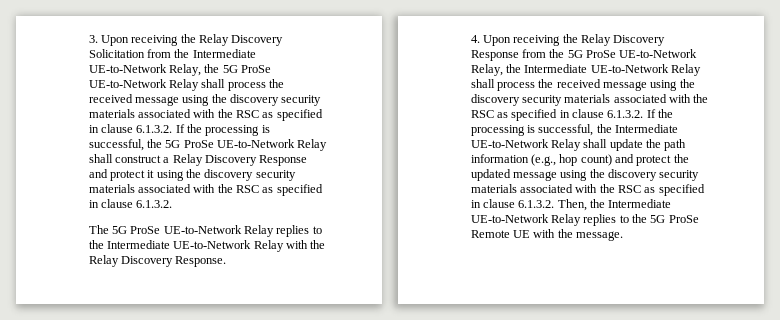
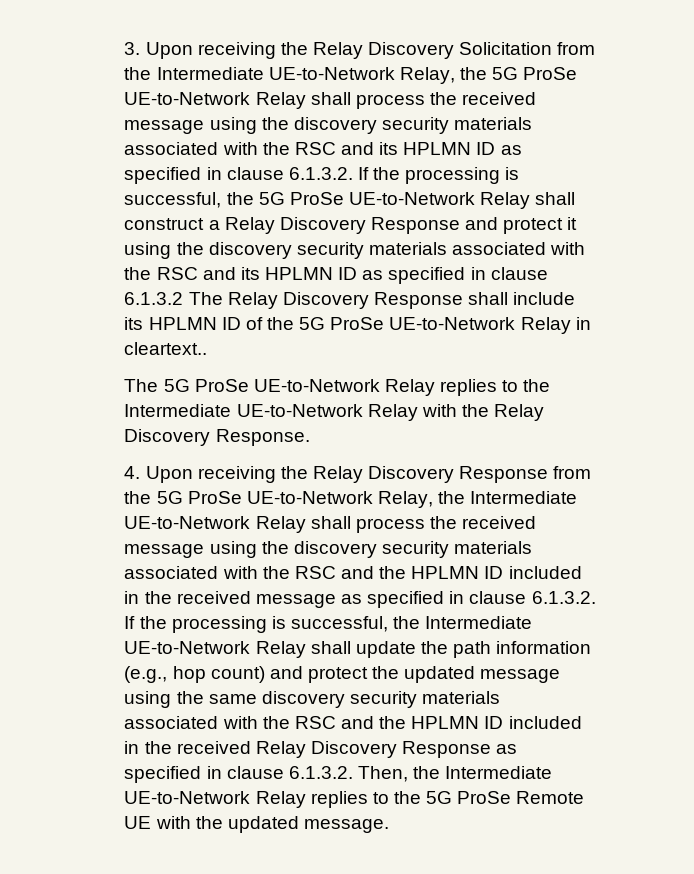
- 3. Upon receiving the Relay Discovery Solicitation from the Intermediate UE-to-Network Relay, the 5G ProSe UE-to-Network Relay shall process the received message using the discovery security materials associated with the RSC as specified in clause 6.1.3.2. If the processing is successful, the 5G ProSe UE-to-Network Relay shall construct a Relay Discovery Response and protect it using the discovery security materials associated with the RSC as specified in clause 6.1.3.2.
+ 3. Upon receiving the Relay Discovery Solicitation from the Intermediate UE-to-Network Relay, the 5G ProSe UE-to-Network Relay shall process the received message using the discovery security materials associated with the RSC and its HPLMN ID as specified in clause 6.1.3.2. If the processing is successful, the 5G ProSe UE-to-Network Relay shall construct a Relay Discovery Response and protect it using the discovery security materials associated with the RSC and its HPLMN ID as specified in clause 6.1.3.2 The Relay Discovery Response shall include its HPLMN ID of the 5G ProSe UE-to-Network Relay in cleartext..
- 4. Upon receiving the Relay Discovery Response from the 5G ProSe UE-to-Network Relay, the Intermediate UE-to-Network Relay shall process the received message using the discovery security materials associated with the RSC as specified in clause 6.1.3.2. If the processing is successful, the Intermediate UE-to-Network Relay shall update the path information (e.g., hop count) and protect the updated message using the discovery security materials associated with the RSC as specified in clause 6.1.3.2. Then, the Intermediate UE-to-Network Relay replies to the 5G ProSe Remote UE with the message.
+ 4. Upon receiving the Relay Discovery Response from the 5G ProSe UE-to-Network Relay, the Intermediate UE-to-Network Relay shall process the received message using the discovery security materials associated with the RSC and the HPLMN ID included in the received message as specified in clause 6.1.3.2. If the processing is successful, the Intermediate UE-to-Network Relay shall update the path information (e.g., hop count) and protect the updated message using the same discovery security materials associated with the RSC and the HPLMN ID included in the received Relay Discovery Response as specified in clause 6.1.3.2. Then, the Intermediate UE-to-Network Relay replies to the 5G ProSe Remote UE with the updated message.

